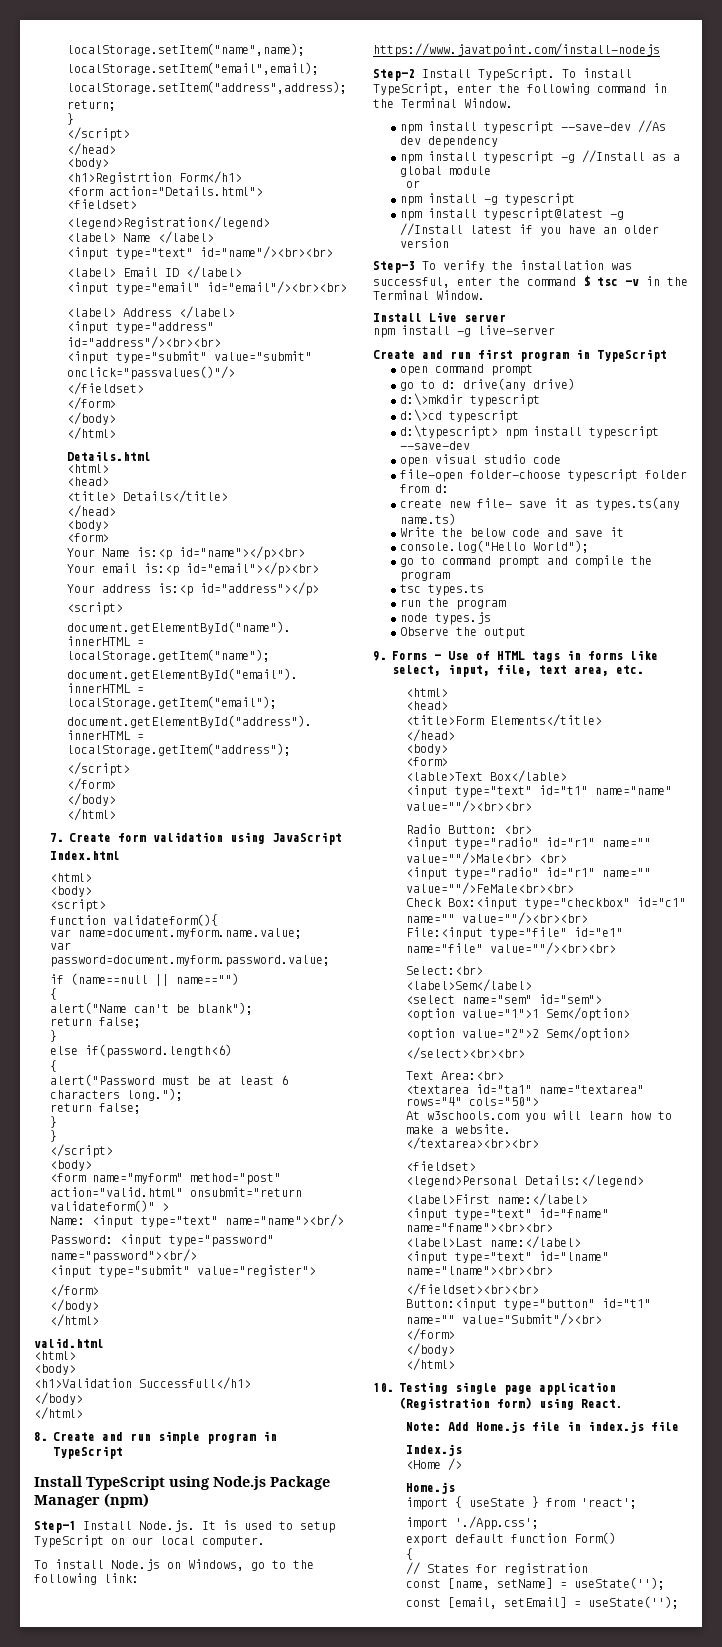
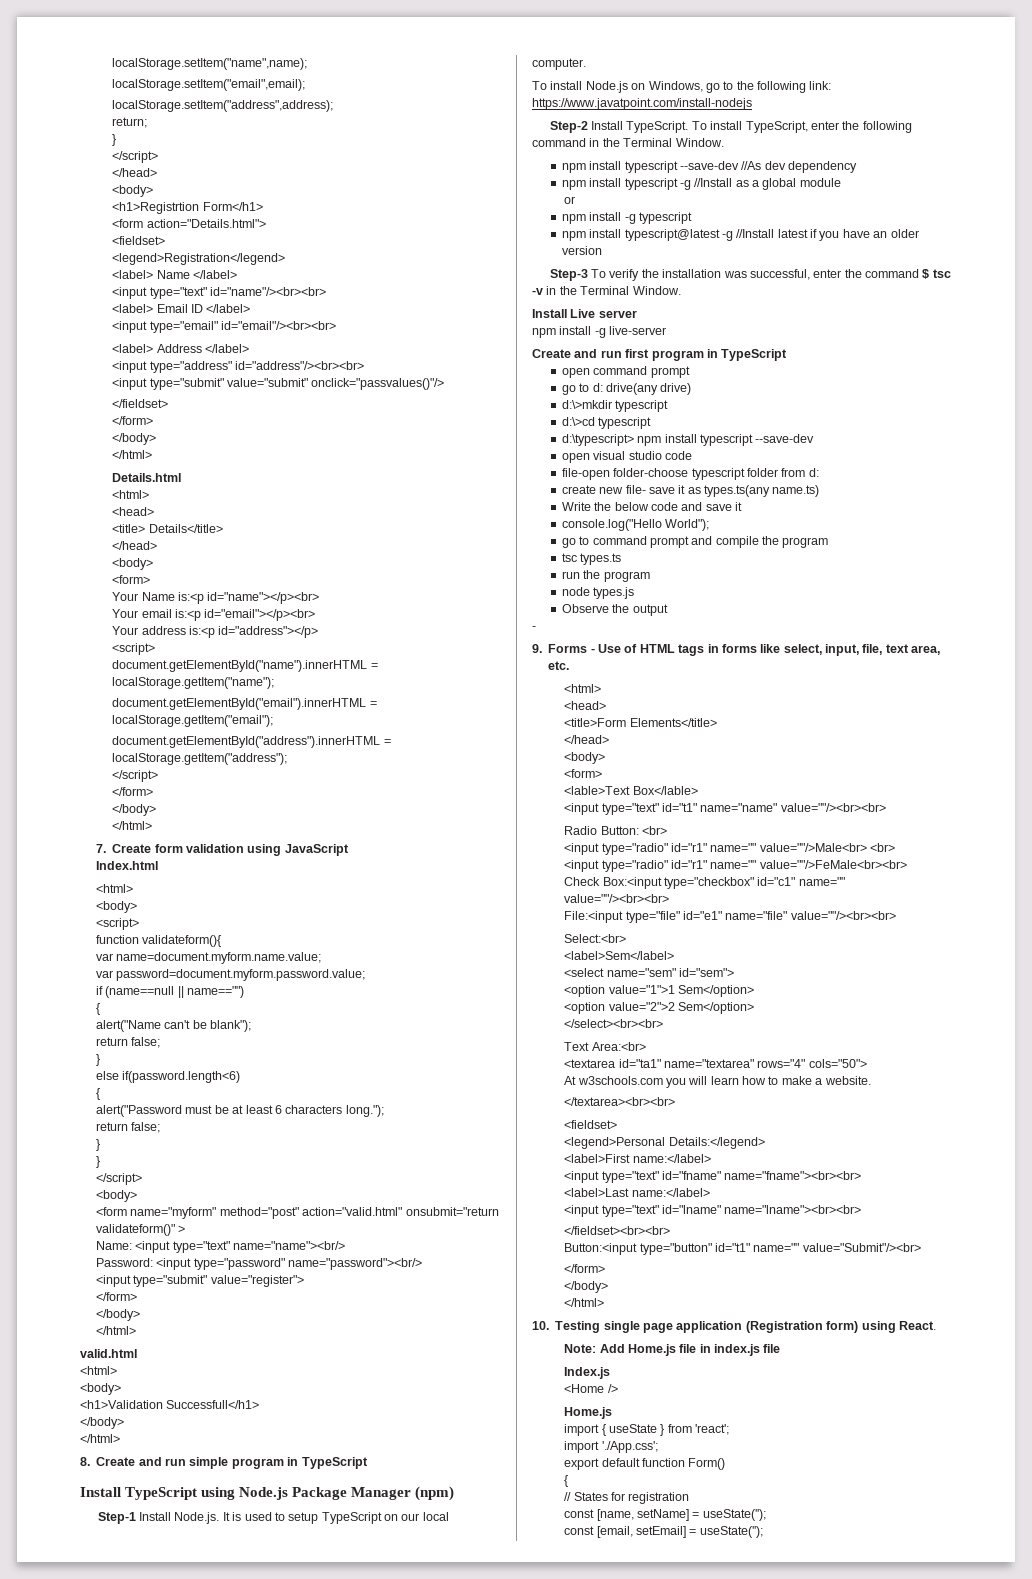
  Observe the output
+ -

